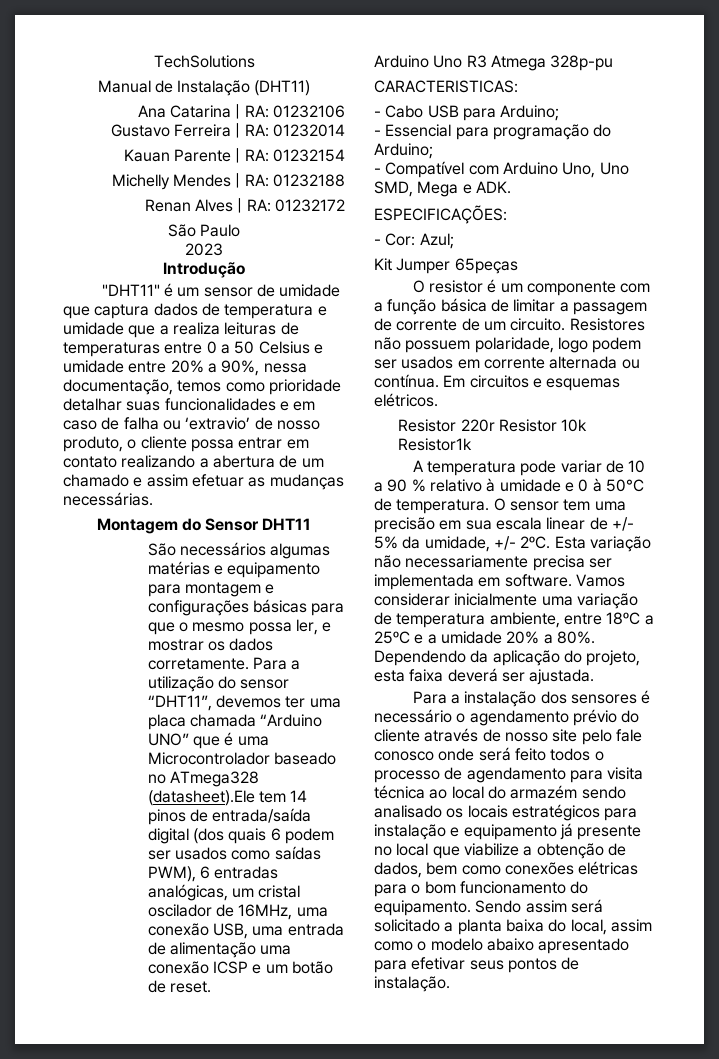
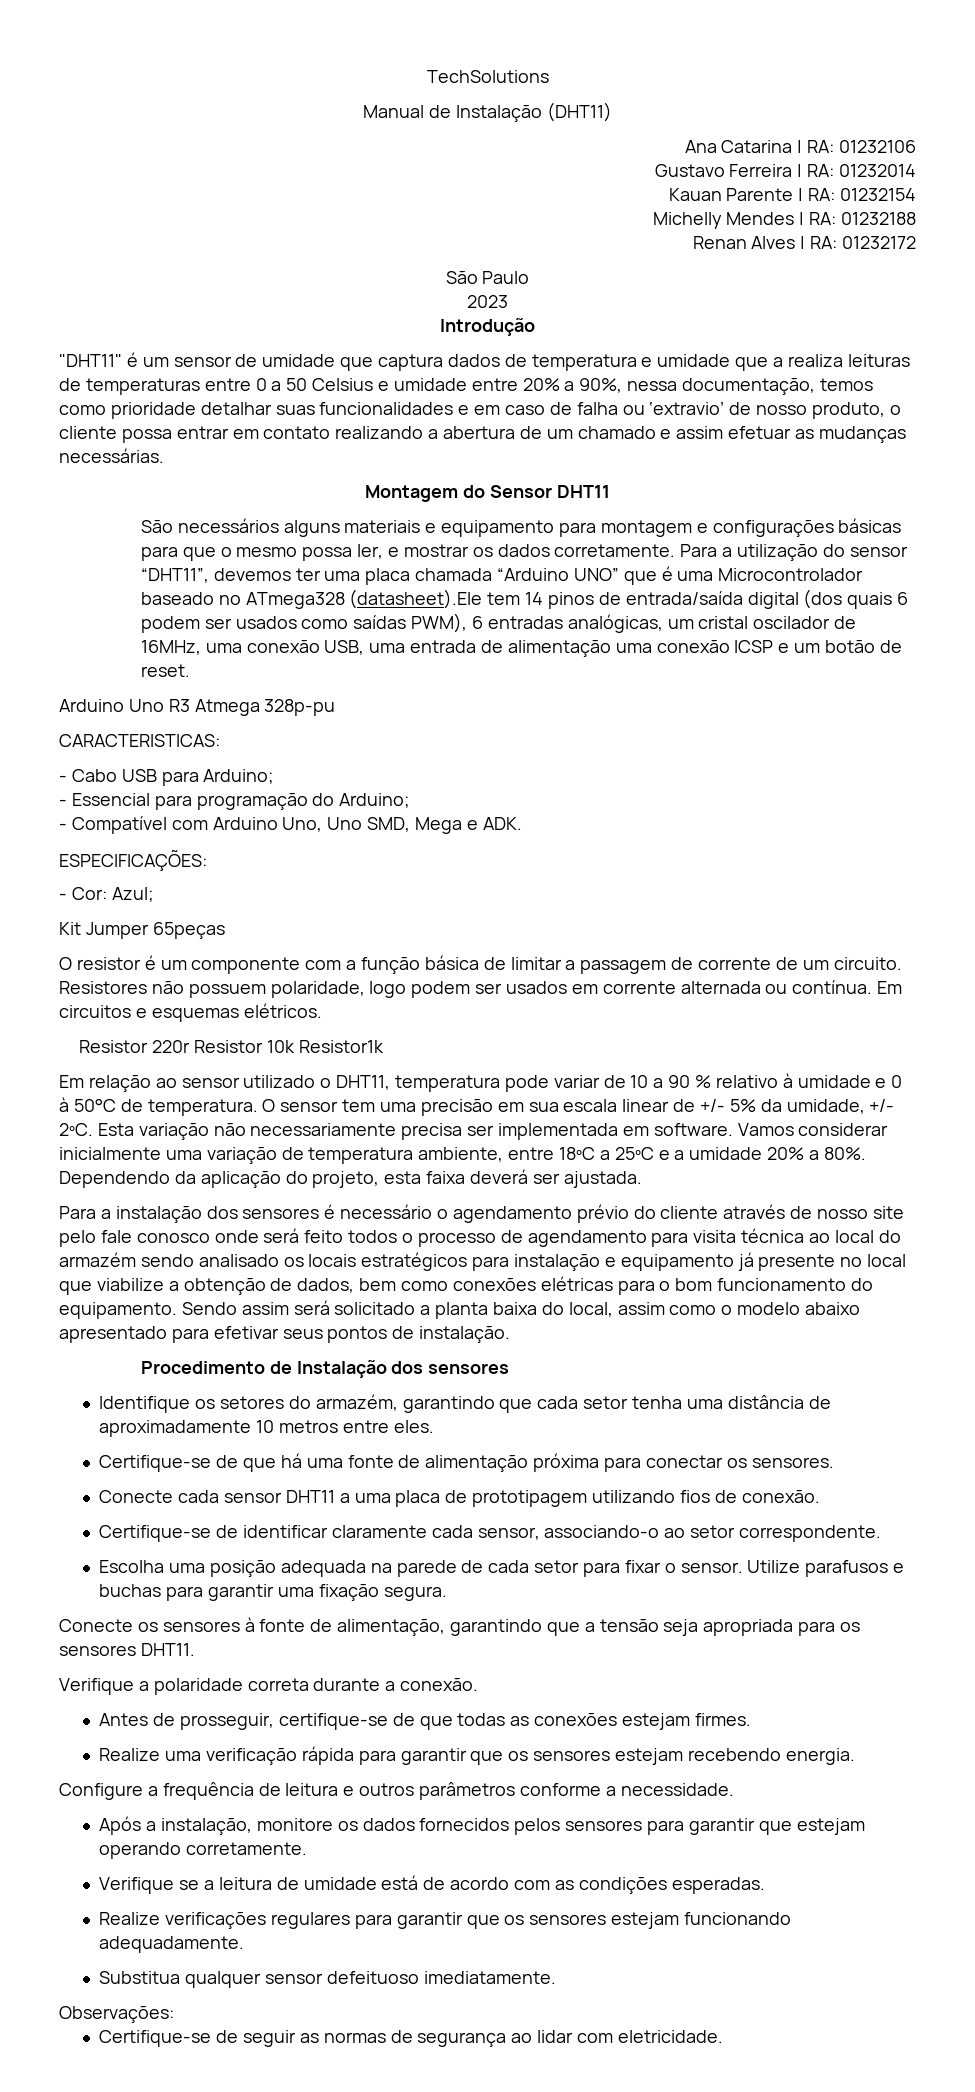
- São necessários algumas matérias e equipamento para montagem e configurações básicas para que o mesmo possa ler, e mostrar os dados corretamente.
+ São necessários alguns materiais e equipamento para montagem e configurações básicas para que o mesmo possa ler, e mostrar os dados corretamente.
- A temperatura pode variar de 10 a 90 % relativo à umidade e 0 à 50°C de temperatura.
+ Em relação ao sensor utilizado o DHT11, temperatura pode variar de 10 a 90 % relativo à umidade e 0 à 50°C de temperatura.
+ Procedimento de Instalação dos sensores
+ Identifique os setores do armazém, garantindo que cada setor tenha uma distância de aproximadamente 10 metros entre eles.
+ Certifique-se de que há uma fonte de alimentação próxima para conectar os sensores.
+ Conecte cada sensor DHT11 a uma placa de prototipagem utilizando fios de conexão.
+ Certifique-se de identificar claramente cada sensor, associando-o ao setor correspondente.
+ Escolha uma posição adequada na parede de cada setor para fixar o sensor. Utilize parafusos e buchas para garantir uma fixação segura.
+ Conecte os sensores à fonte de alimentação, garantindo que a tensão seja apropriada para os sensores DHT11.
+ Verifique a polaridade correta durante a conexão.
+ Antes de prosseguir, certifique-se de que todas as conexões estejam firmes.
+ Realize uma verificação rápida para garantir que os sensores estejam recebendo energia.
+ Configure a frequência de leitura e outros parâmetros conforme a necessidade.
+ Após a instalação, monitore os dados fornecidos pelos sensores para garantir que estejam operando corretamente.
+ Verifique se a leitura de umidade está de acordo com as condições esperadas.
+ Realize verificações regulares para garantir que os sensores estejam funcionando adequadamente.
+ Substitua qualquer sensor defeituoso imediatamente.
+ Observações:
+ Certifique-se de seguir as normas de segurança ao lidar com eletricidade.

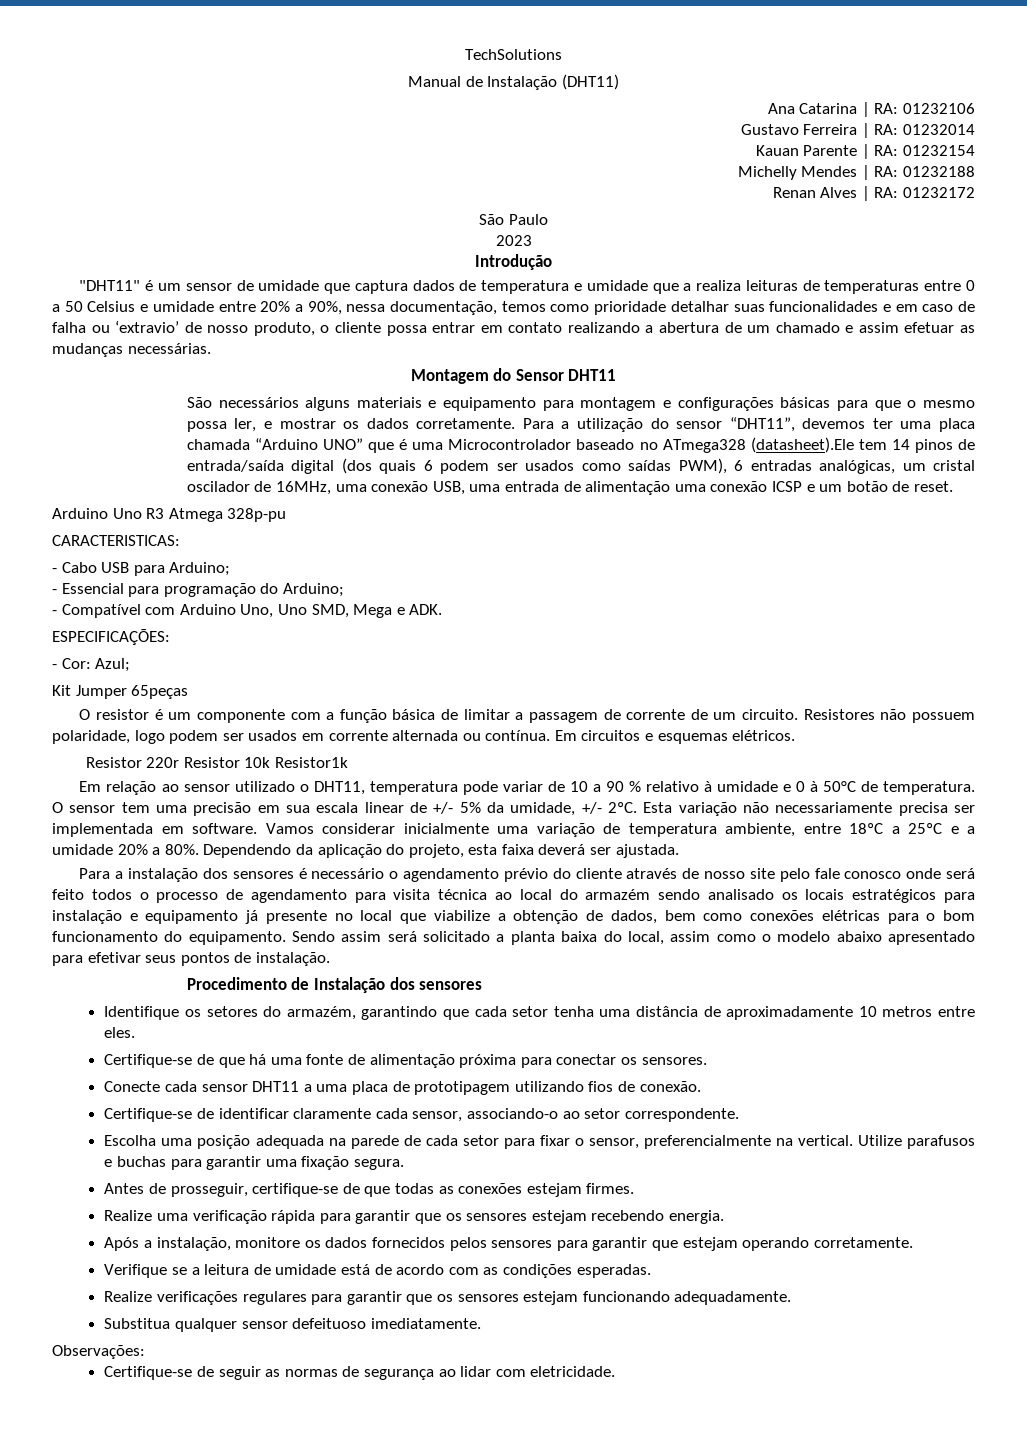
- Escolha uma posição adequada na parede de cada setor para fixar o sensor.
+ Escolha uma posição adequada na parede de cada setor para fixar o sensor, preferencialmente na vertical.
- Conecte os sensores à fonte de alimentação, garantindo que a tensão seja apropriada para os sensores DHT11.
- Verifique a polaridade correta durante a conexão.
- Configure a frequência de leitura e outros parâmetros conforme a necessidade.

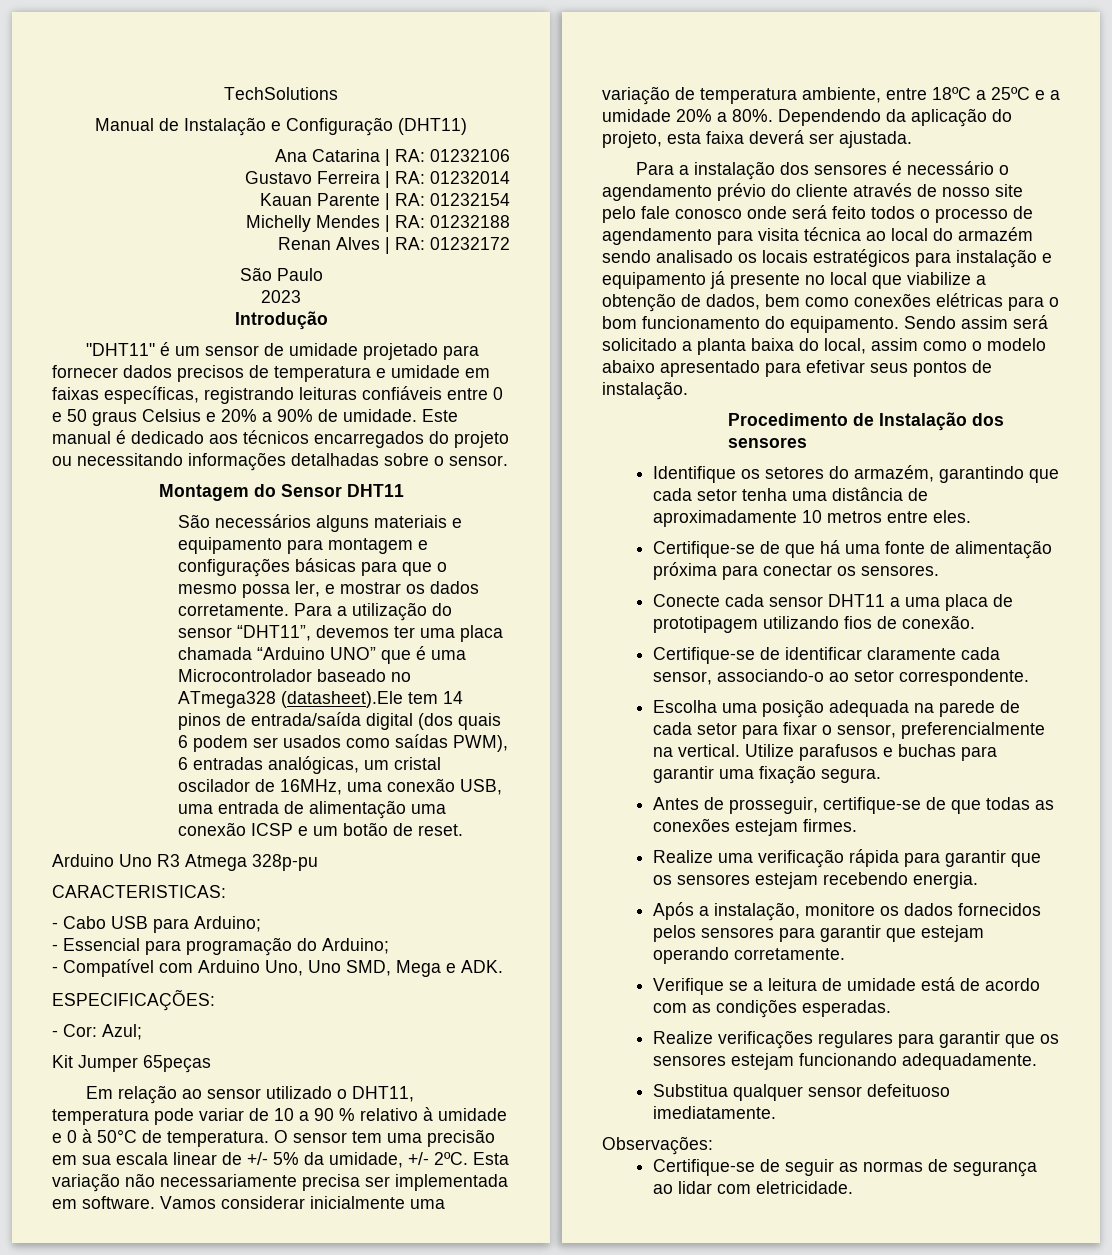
- Manual de Instalação (DHT11)
+ Manual de Instalação e Configuração (DHT11)
- "DHT11" é um sensor de umidade que captura dados de temperatura e umidade que a realiza leituras de temperaturas entre 0 a 50 Celsius e umidade entre 20% a 90%, nessa documentação, temos como prioridade detalhar suas funcionalidades e em caso de falha ou ‘extravio’ de nosso produto, o cliente possa entrar em contato realizando a abertura de um chamado e assim efetuar as mudanças necessárias.
+ "DHT11" é um sensor de umidade projetado para fornecer dados precisos de temperatura e umidade em faixas específicas, registrando leituras confiáveis entre 0 e 50 graus Celsius e 20% a 90% de umidade. Este manual é dedicado aos técnicos encarregados do projeto ou necessitando informações detalhadas sobre o sensor.
- O resistor é um componente com a função básica de limitar a passagem de corrente de um circuito. Resistores não possuem polaridade, logo podem ser usados em corrente alternada ou contínua. Em circuitos e esquemas elétricos.
- Resistor 220r Resistor 10k Resistor1k

